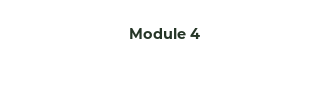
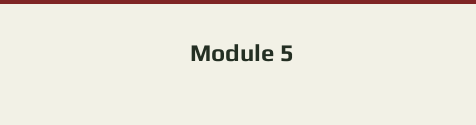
- Module 4
+ Module 5

